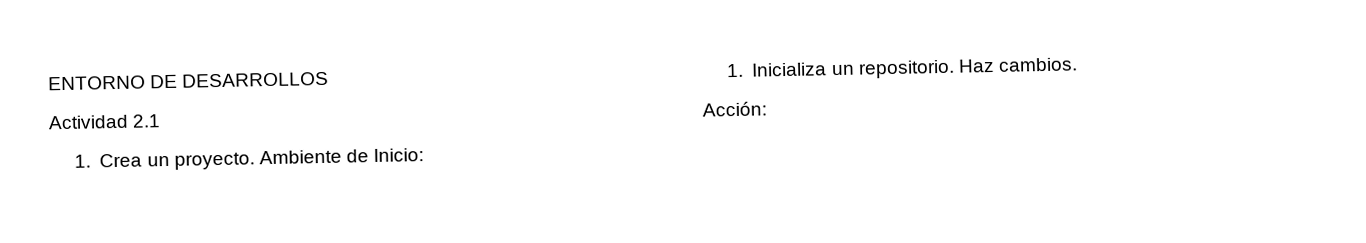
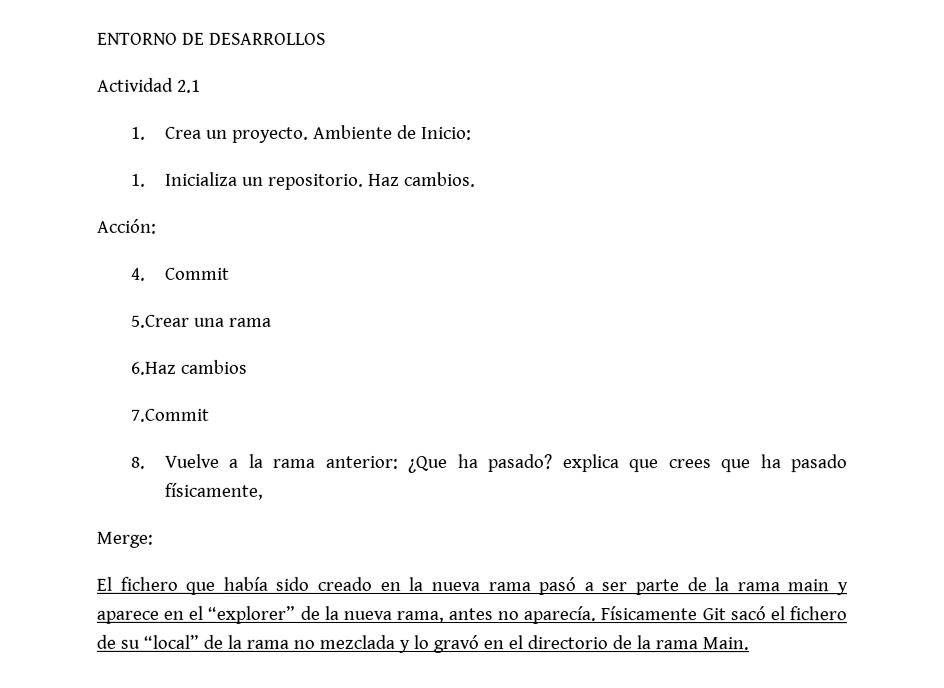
+ 4. Commit
+ 5.Crear una rama
+ 6.Haz cambios
+ 7.Commit
+ 8. Vuelve a la rama anterior: ¿Que ha pasado? explica que crees que ha pasado físicamente,
+ Merge:
+ El fichero que había sido creado en la nueva rama pasó a ser parte de la rama main y aparece en el “explorer” de la nueva rama, antes no aparecía. Físicamente Git sacó el fichero de su “local” de la rama no mezclada y lo gravó en el directorio de la rama Main.

